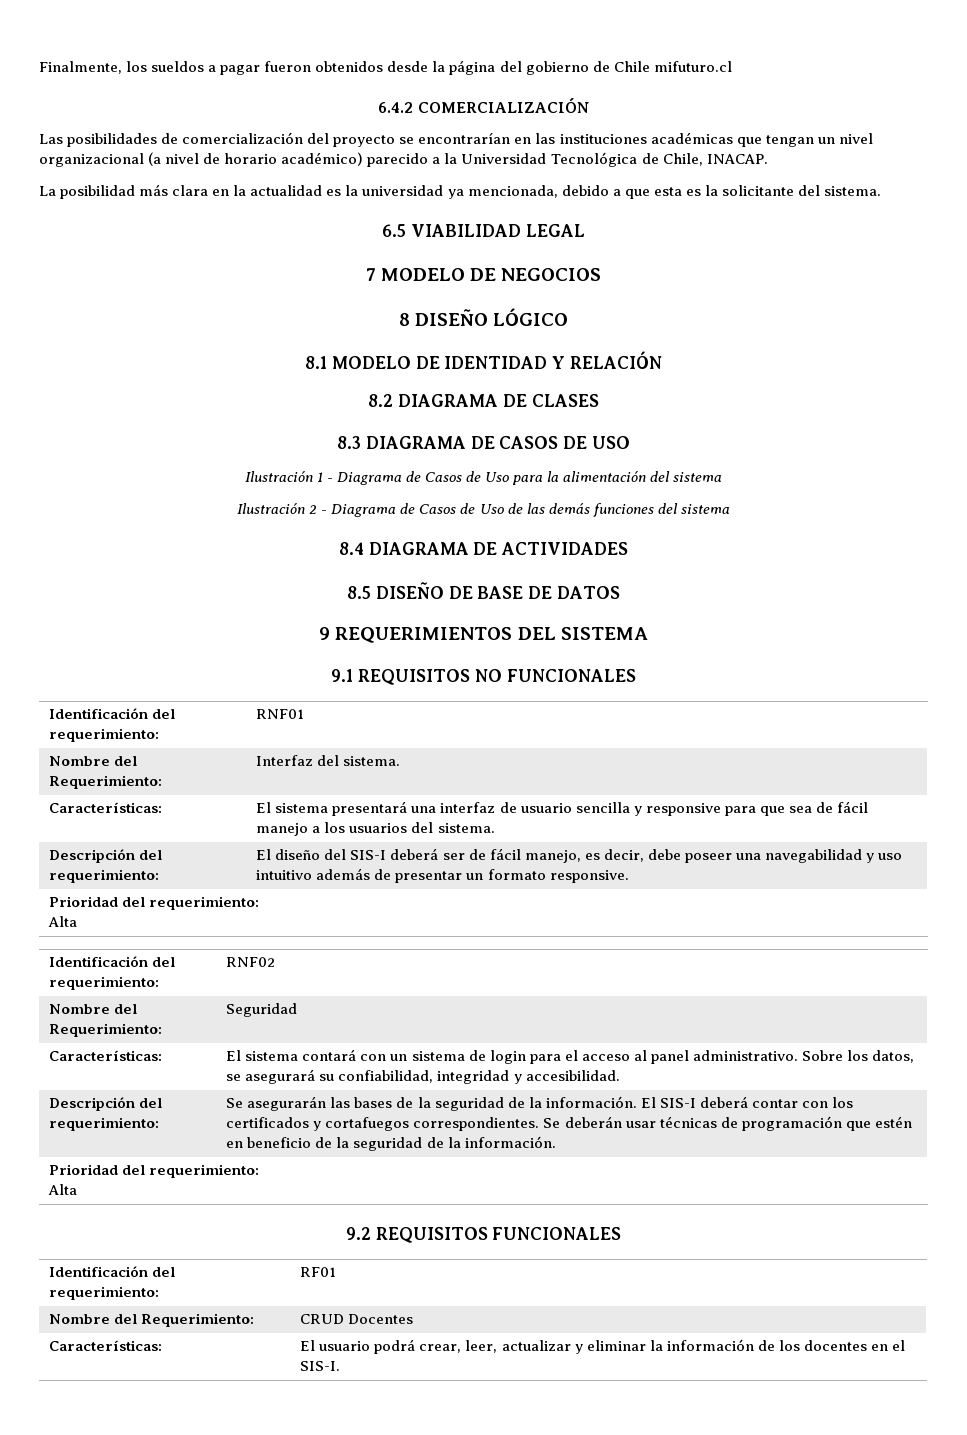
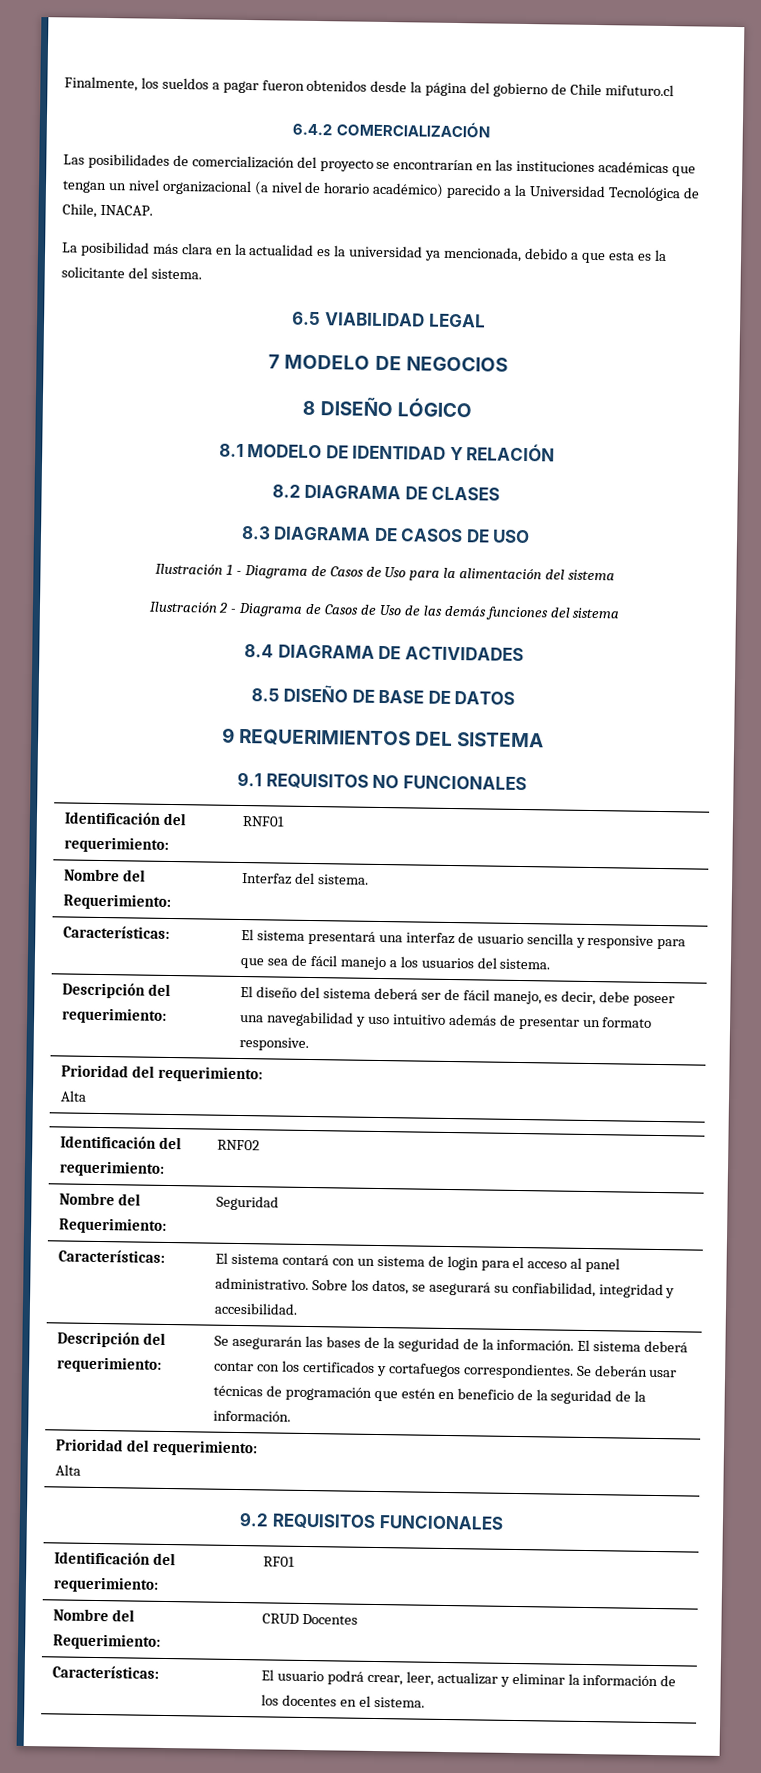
- Descripción del requerimiento: | El diseño del SIS-I deberá ser de fácil manejo, es decir, debe poseer una navegabilidad y uso intuitivo además de presentar un formato responsive.
+ Descripción del requerimiento: | El diseño del sistema deberá ser de fácil manejo, es decir, debe poseer una navegabilidad y uso intuitivo además de presentar un formato responsive.
- Descripción del requerimiento: | Se asegurarán las bases de la seguridad de la información. El SIS-I deberá contar con los certificados y cortafuegos correspondientes. Se deberán usar técnicas de programación que estén en beneficio de la seguridad de la información.
+ Descripción del requerimiento: | Se asegurarán las bases de la seguridad de la información. El sistema deberá contar con los certificados y cortafuegos correspondientes. Se deberán usar técnicas de programación que estén en beneficio de la seguridad de la información.
- Características: | El usuario podrá crear, leer, actualizar y eliminar la información de los docentes en el SIS-I.
+ Características: | El usuario podrá crear, leer, actualizar y eliminar la información de los docentes en el sistema.

